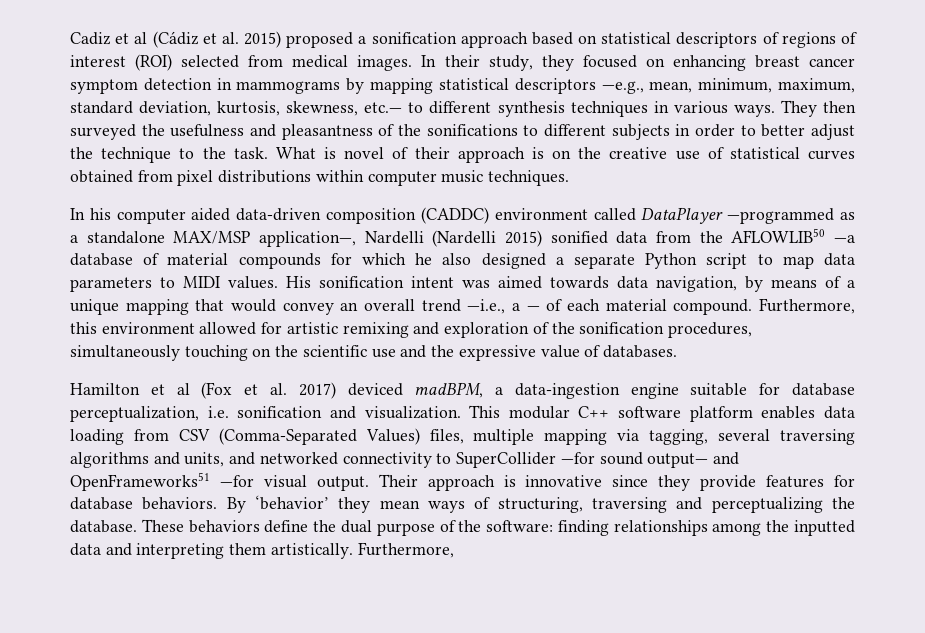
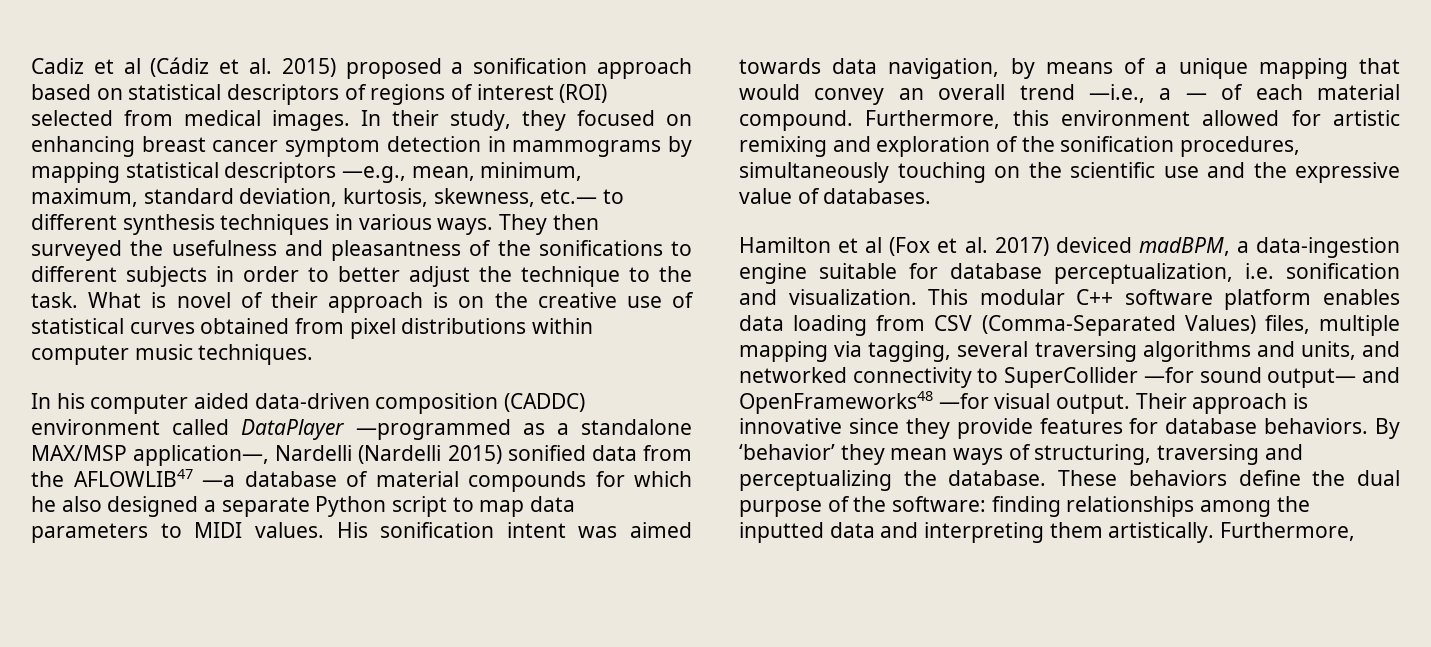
- In his computer aided data-driven composition (CADDC) environment called DataPlayer —programmed as a standalone MAX/MSP application—, Nardelli (Nardelli 2015) sonified data from the AFLOWLIB50 —a database of material compounds for which he also designed a separate Python script to map data parameters to MIDI values.
+ In his computer aided data-driven composition (CADDC) environment called DataPlayer —programmed as a standalone MAX/MSP application—, Nardelli (Nardelli 2015) sonified data from the AFLOWLIB47 —a database of material compounds for which he also designed a separate Python script to map data parameters to MIDI values.
- This modular C++ software platform enables data loading from CSV (Comma-Separated Values) files, multiple mapping via tagging, several traversing algorithms and units, and networked connectivity to SuperCollider —for sound output— and OpenFrameworks51 —for visual output.
+ This modular C++ software platform enables data loading from CSV (Comma-Separated Values) files, multiple mapping via tagging, several traversing algorithms and units, and networked connectivity to SuperCollider —for sound output— and OpenFrameworks48 —for visual output.

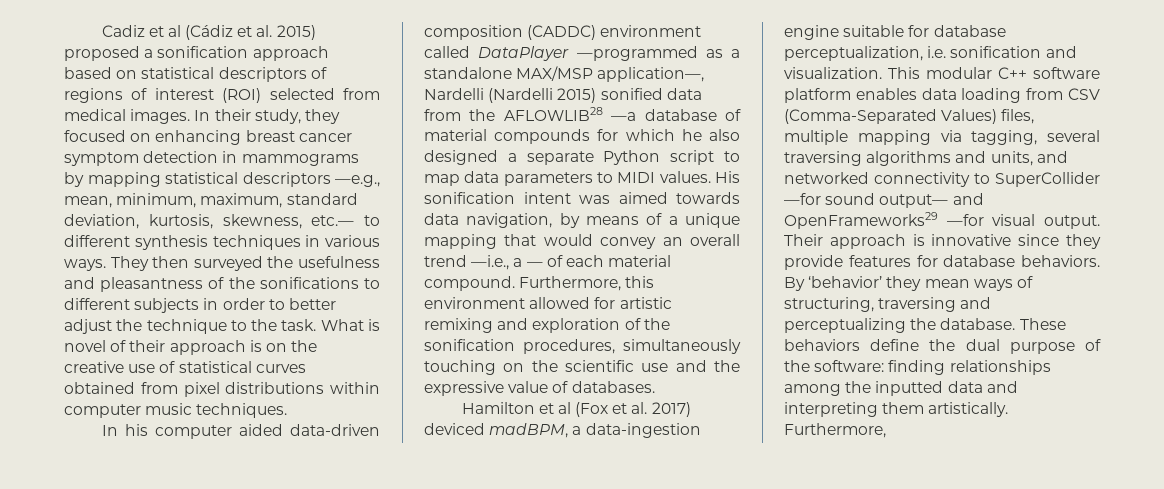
- In his computer aided data-driven composition (CADDC) environment called DataPlayer —programmed as a standalone MAX/MSP application—, Nardelli (Nardelli 2015) sonified data from the AFLOWLIB47 —a database of material compounds for which he also designed a separate Python script to map data parameters to MIDI values.
+ In his computer aided data-driven composition (CADDC) environment called DataPlayer —programmed as a standalone MAX/MSP application—, Nardelli (Nardelli 2015) sonified data from the AFLOWLIB28 —a database of material compounds for which he also designed a separate Python script to map data parameters to MIDI values.
- This modular C++ software platform enables data loading from CSV (Comma-Separated Values) files, multiple mapping via tagging, several traversing algorithms and units, and networked connectivity to SuperCollider —for sound output— and OpenFrameworks48 —for visual output.
+ This modular C++ software platform enables data loading from CSV (Comma-Separated Values) files, multiple mapping via tagging, several traversing algorithms and units, and networked connectivity to SuperCollider —for sound output— and OpenFrameworks29 —for visual output.

